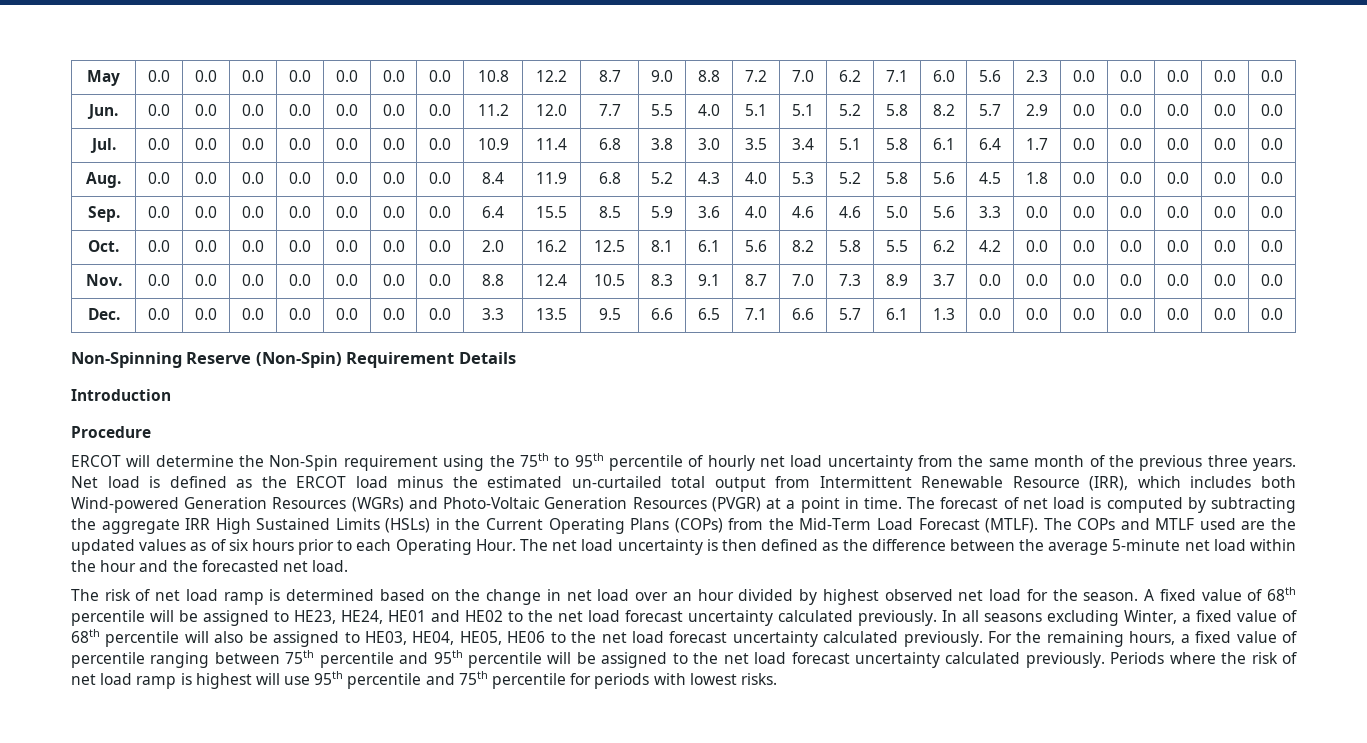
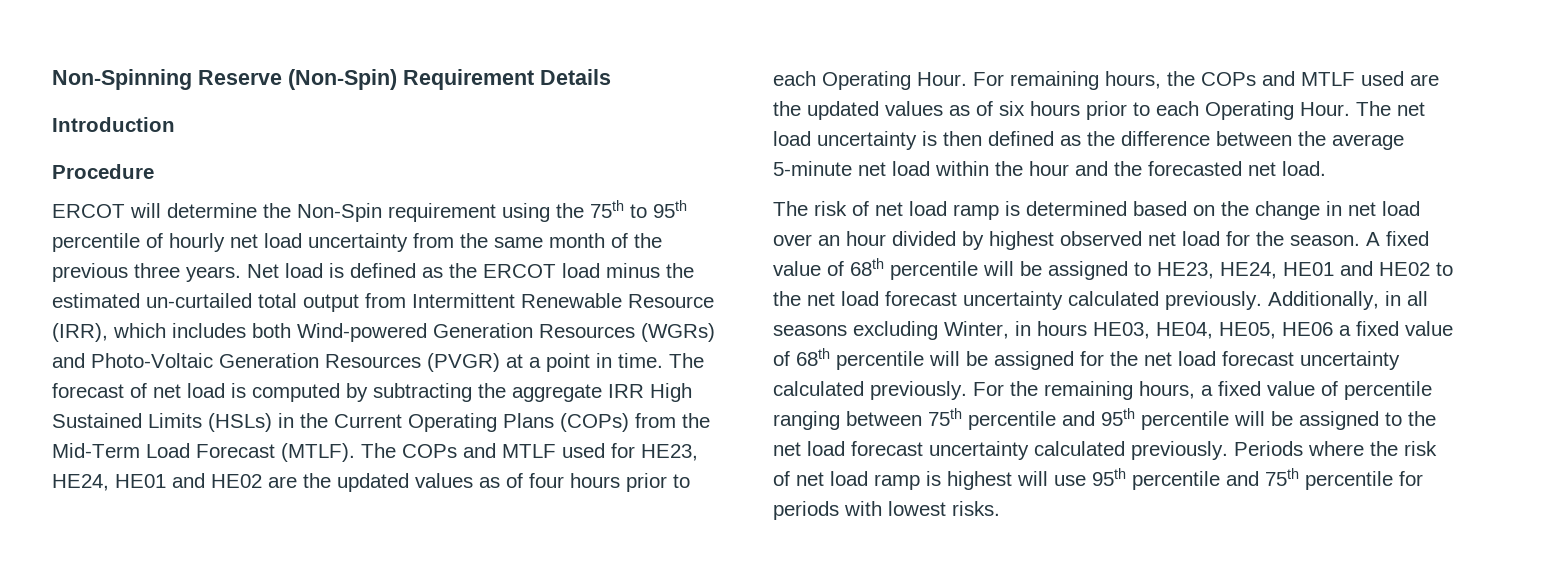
- May | 0.0 | 0.0 | 0.0 | 0.0 | 0.0 | 0.0 | 0.0 | 10.8 | 12.2 | 8.7 | 9.0 | 8.8 | 7.2 | 7.0 | 6.2 | 7.1 | 6.0 | 5.6 | 2.3 | 0.0 | 0.0 | 0.0 | 0.0 | 0.0
- Jun. | 0.0 | 0.0 | 0.0 | 0.0 | 0.0 | 0.0 | 0.0 | 11.2 | 12.0 | 7.7 | 5.5 | 4.0 | 5.1 | 5.1 | 5.2 | 5.8 | 8.2 | 5.7 | 2.9 | 0.0 | 0.0 | 0.0 | 0.0 | 0.0
- Jul. | 0.0 | 0.0 | 0.0 | 0.0 | 0.0 | 0.0 | 0.0 | 10.9 | 11.4 | 6.8 | 3.8 | 3.0 | 3.5 | 3.4 | 5.1 | 5.8 | 6.1 | 6.4 | 1.7 | 0.0 | 0.0 | 0.0 | 0.0 | 0.0
- Aug. | 0.0 | 0.0 | 0.0 | 0.0 | 0.0 | 0.0 | 0.0 | 8.4 | 11.9 | 6.8 | 5.2 | 4.3 | 4.0 | 5.3 | 5.2 | 5.8 | 5.6 | 4.5 | 1.8 | 0.0 | 0.0 | 0.0 | 0.0 | 0.0
- Sep. | 0.0 | 0.0 | 0.0 | 0.0 | 0.0 | 0.0 | 0.0 | 6.4 | 15.5 | 8.5 | 5.9 | 3.6 | 4.0 | 4.6 | 4.6 | 5.0 | 5.6 | 3.3 | 0.0 | 0.0 | 0.0 | 0.0 | 0.0 | 0.0
- Oct. | 0.0 | 0.0 | 0.0 | 0.0 | 0.0 | 0.0 | 0.0 | 2.0 | 16.2 | 12.5 | 8.1 | 6.1 | 5.6 | 8.2 | 5.8 | 5.5 | 6.2 | 4.2 | 0.0 | 0.0 | 0.0 | 0.0 | 0.0 | 0.0
- Nov. | 0.0 | 0.0 | 0.0 | 0.0 | 0.0 | 0.0 | 0.0 | 8.8 | 12.4 | 10.5 | 8.3 | 9.1 | 8.7 | 7.0 | 7.3 | 8.9 | 3.7 | 0.0 | 0.0 | 0.0 | 0.0 | 0.0 | 0.0 | 0.0
- Dec. | 0.0 | 0.0 | 0.0 | 0.0 | 0.0 | 0.0 | 0.0 | 3.3 | 13.5 | 9.5 | 6.6 | 6.5 | 7.1 | 6.6 | 5.7 | 6.1 | 1.3 | 0.0 | 0.0 | 0.0 | 0.0 | 0.0 | 0.0 | 0.0
- The COPs and MTLF used are the updated values as of six hours prior to each Operating Hour.
+ The COPs and MTLF used for HE23, HE24, HE01 and HE02 are the updated values as of four hours prior to each Operating Hour. For remaining hours, the COPs and MTLF used are the updated values as of six hours prior to each Operating Hour.
- In all seasons excluding Winter, a fixed value of 68th percentile will also be assigned to HE03, HE04, HE05, HE06 to the net load forecast uncertainty calculated previously.
+ Additionally, in all seasons excluding Winter, in hours HE03, HE04, HE05, HE06 a fixed value of 68th percentile will be assigned for the net load forecast uncertainty calculated previously.

